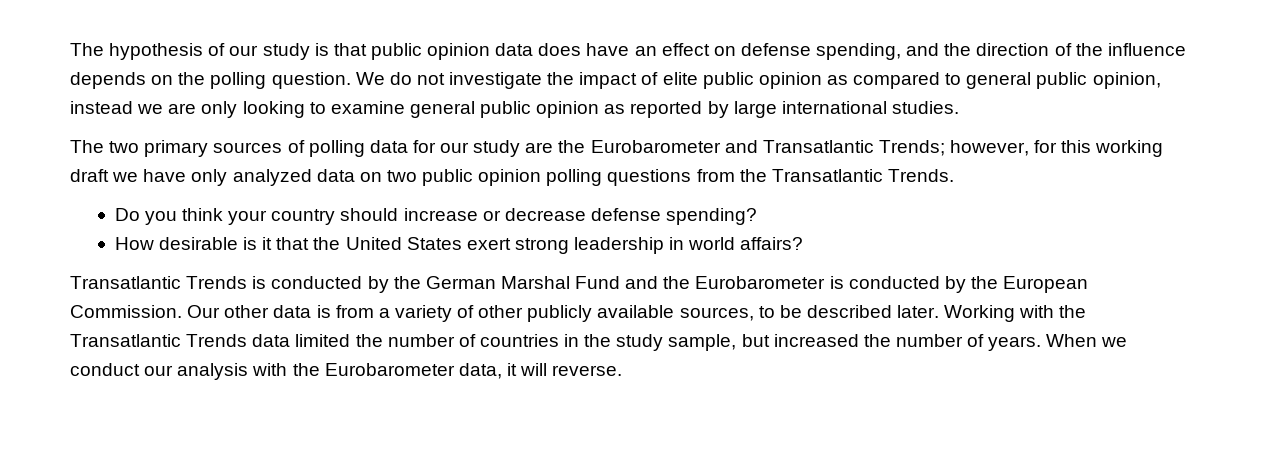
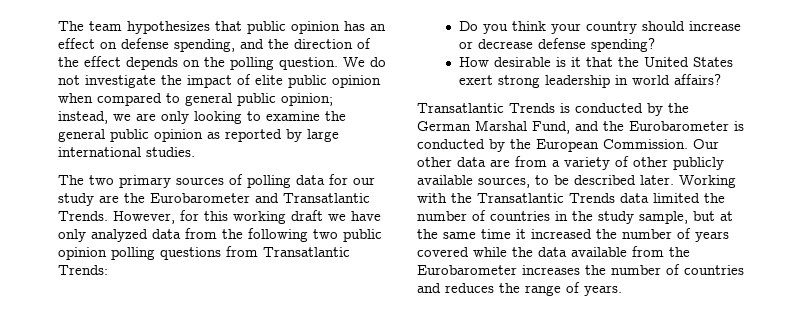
- The hypothesis of our study is that public opinion data does have an effect on defense spending, and the direction of the influence depends on the polling question.
+ The team hypothesizes that public opinion has an effect on defense spending, and the direction of the effect depends on the polling question.
- We do not investigate the impact of elite public opinion as compared to general public opinion, instead we are only looking to examine general public opinion as reported by large international studies.
+ We do not investigate the impact of elite public opinion when compared to general public opinion; instead, we are only looking to examine the general public opinion as reported by large international studies.
- The two primary sources of polling data for our study are the Eurobarometer and Transatlantic Trends; however, for this working draft we have only analyzed data on two public opinion polling questions from the Transatlantic Trends.
+ The two primary sources of polling data for our study are the Eurobarometer and Transatlantic Trends. However, for this working draft we have only analyzed data from the following two public opinion polling questions from Transatlantic Trends:
- Transatlantic Trends is conducted by the German Marshal Fund and the Eurobarometer is conducted by the European Commission.
+ Transatlantic Trends is conducted by the German Marshal Fund, and the Eurobarometer is conducted by the European Commission.
- Our other data is from a variety of other publicly available sources, to be described later.
+ Our other data are from a variety of other publicly available sources, to be described later.
- Working with the Transatlantic Trends data limited the number of countries in the study sample, but increased the number of years. When we conduct our analysis with the Eurobarometer data, it will reverse.
+ Working with the Transatlantic Trends data limited the number of countries in the study sample, but at the same time it increased the number of years covered while the data available from the Eurobarometer increases the number of countries and reduces the range of years.

